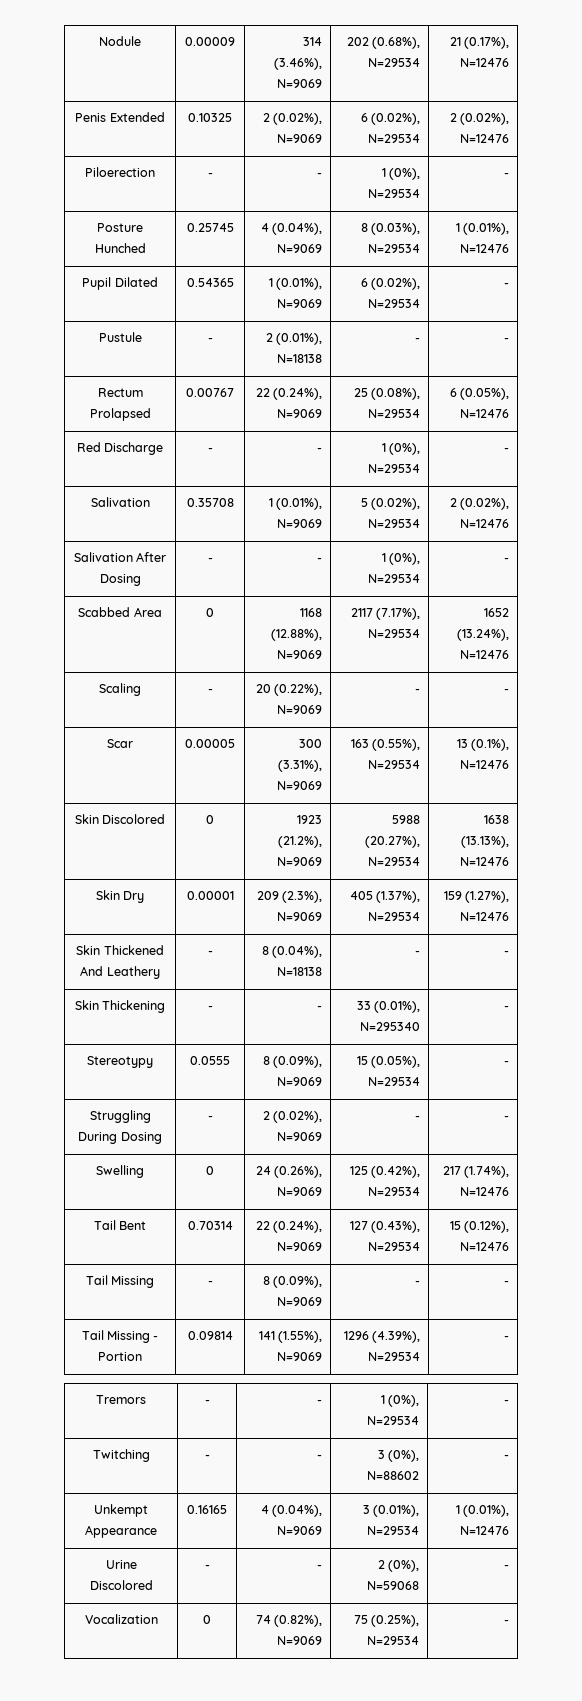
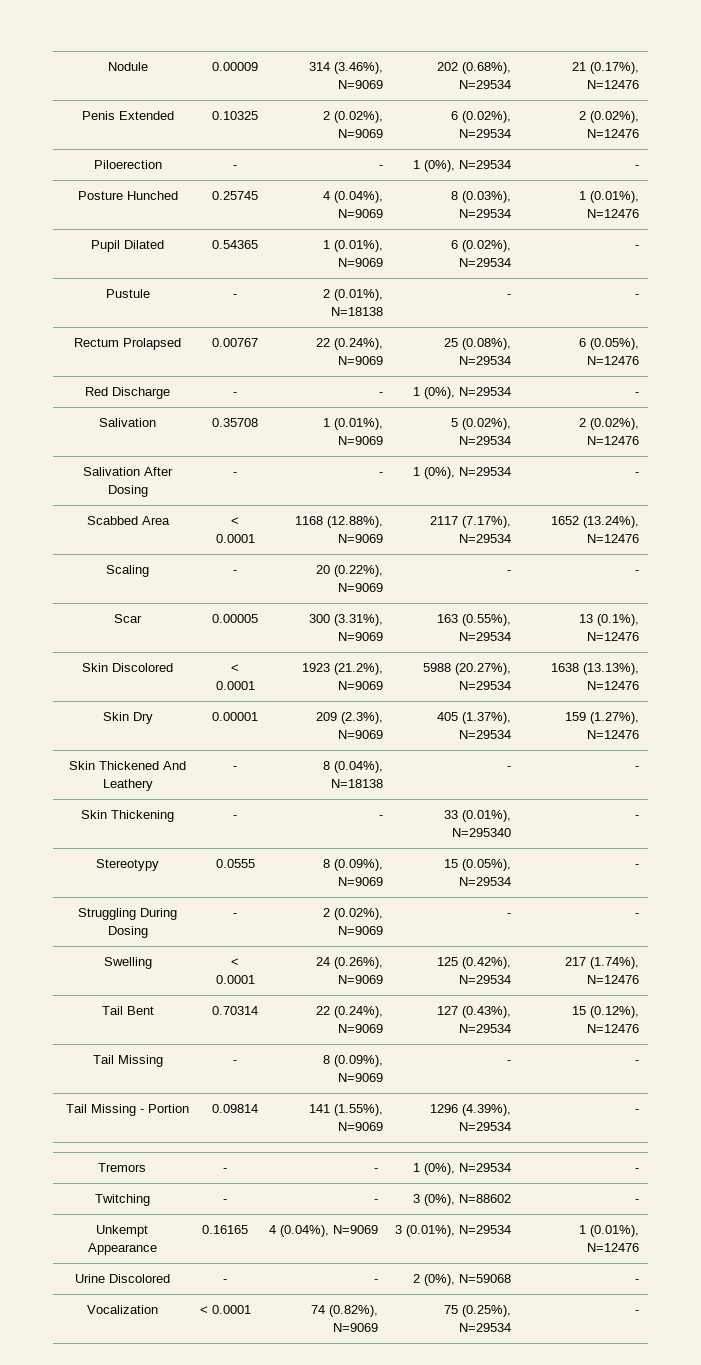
- Scabbed Area | 0 | 1168 (12.88%), N=9069 | 2117 (7.17%), N=29534 | 1652 (13.24%), N=12476
+ Scabbed Area | < 0.0001 | 1168 (12.88%), N=9069 | 2117 (7.17%), N=29534 | 1652 (13.24%), N=12476
- Skin Discolored | 0 | 1923 (21.2%), N=9069 | 5988 (20.27%), N=29534 | 1638 (13.13%), N=12476
+ Skin Discolored | < 0.0001 | 1923 (21.2%), N=9069 | 5988 (20.27%), N=29534 | 1638 (13.13%), N=12476
- Swelling | 0 | 24 (0.26%), N=9069 | 125 (0.42%), N=29534 | 217 (1.74%), N=12476
+ Swelling | < 0.0001 | 24 (0.26%), N=9069 | 125 (0.42%), N=29534 | 217 (1.74%), N=12476
- Vocalization | 0 | 74 (0.82%), N=9069 | 75 (0.25%), N=29534 | -
+ Vocalization | < 0.0001 | 74 (0.82%), N=9069 | 75 (0.25%), N=29534 | -

